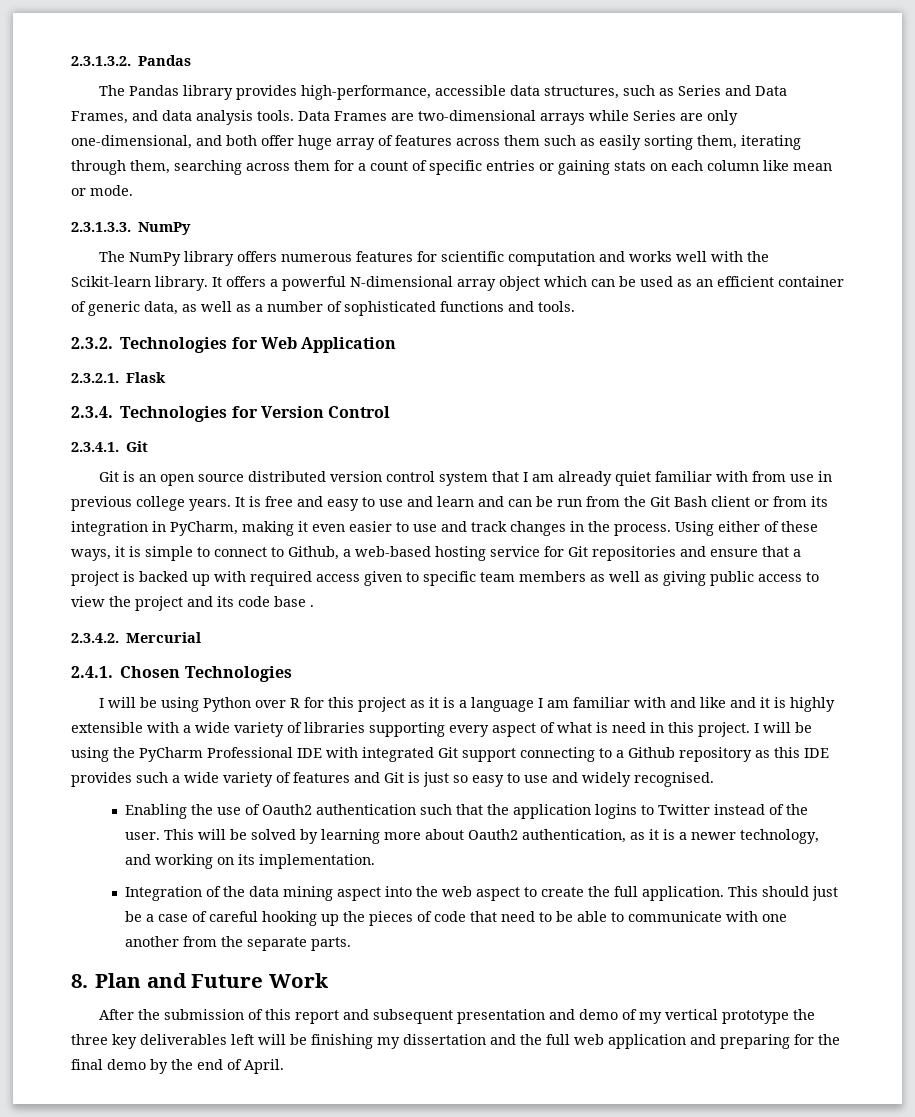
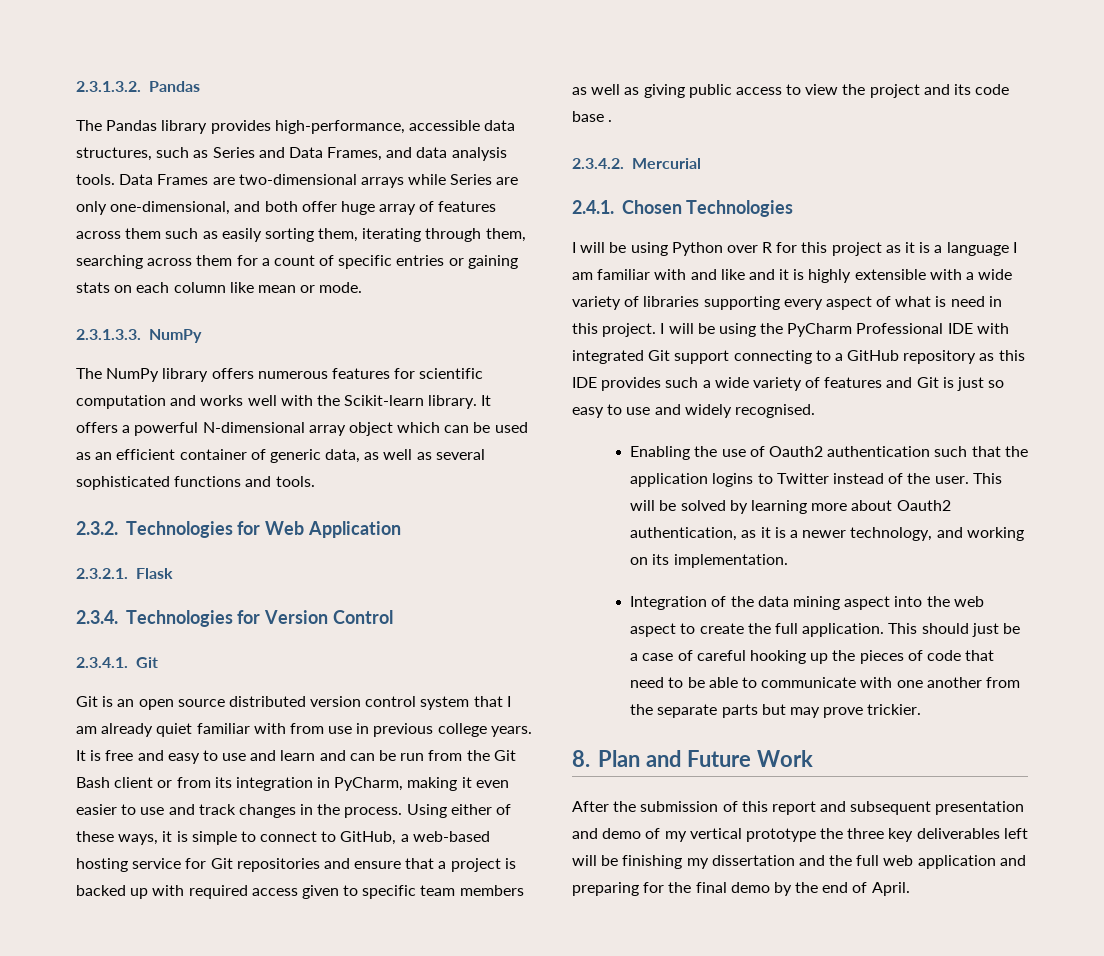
- It offers a powerful N-dimensional array object which can be used as an efficient container of generic data, as well as a number of sophisticated functions and tools.
+ It offers a powerful N-dimensional array object which can be used as an efficient container of generic data, as well as several sophisticated functions and tools.
- Using either of these ways, it is simple to connect to Github, a web-based hosting service for Git repositories and ensure that a project is backed up with required access given to specific team members as well as giving public access to view the project and its code base .
+ Using either of these ways, it is simple to connect to GitHub, a web-based hosting service for Git repositories and ensure that a project is backed up with required access given to specific team members as well as giving public access to view the project and its code base .
- I will be using the PyCharm Professional IDE with integrated Git support connecting to a Github repository as this IDE provides such a wide variety of features and Git is just so easy to use and widely recognised.
+ I will be using the PyCharm Professional IDE with integrated Git support connecting to a GitHub repository as this IDE provides such a wide variety of features and Git is just so easy to use and widely recognised.
- This should just be a case of careful hooking up the pieces of code that need to be able to communicate with one another from the separate parts.
+ This should just be a case of careful hooking up the pieces of code that need to be able to communicate with one another from the separate parts but may prove trickier.

